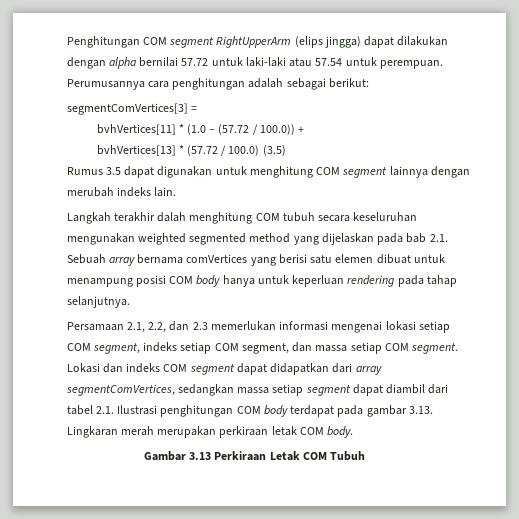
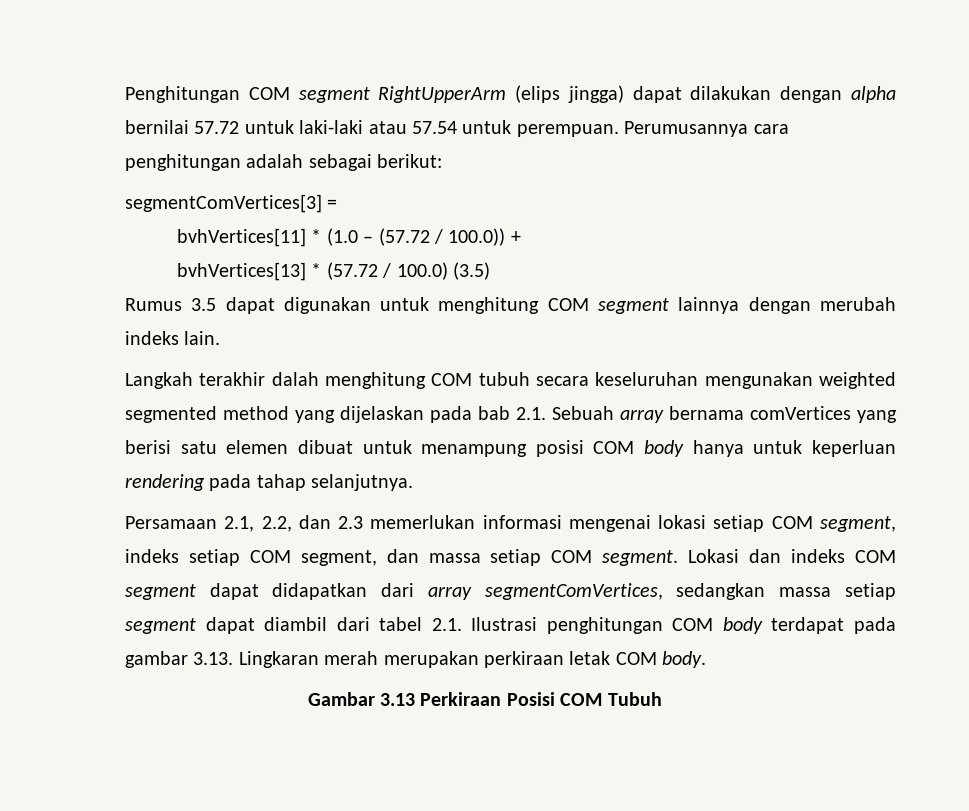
- Gambar 3.13 Perkiraan Letak COM Tubuh
+ Gambar 3.13 Perkiraan Posisi COM Tubuh

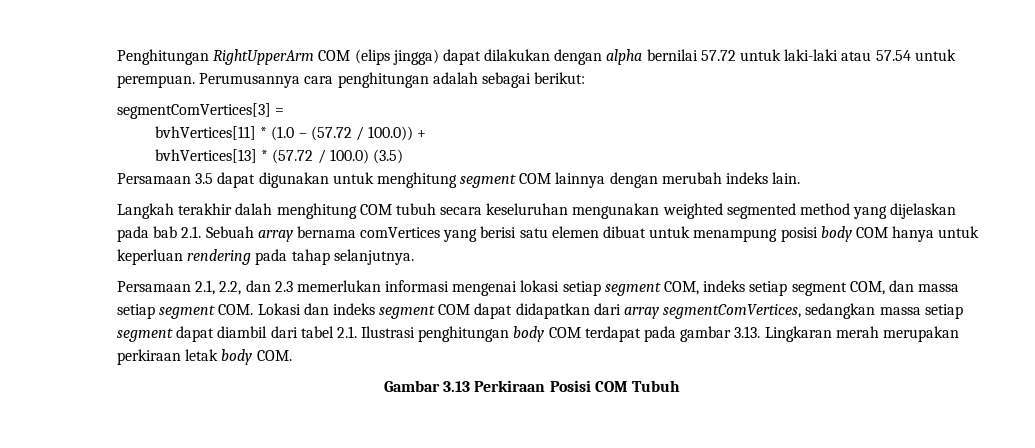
- Penghitungan COM segment RightUpperArm (elips jingga) dapat dilakukan dengan alpha bernilai 57.72 untuk laki-laki atau 57.54 untuk perempuan.
+ Penghitungan RightUpperArm COM (elips jingga) dapat dilakukan dengan alpha bernilai 57.72 untuk laki-laki atau 57.54 untuk perempuan.
- Rumus 3.5 dapat digunakan untuk menghitung COM segment lainnya dengan merubah indeks lain.
+ Persamaan 3.5 dapat digunakan untuk menghitung segment COM lainnya dengan merubah indeks lain.
- Langkah terakhir dalah menghitung COM tubuh secara keseluruhan mengunakan weighted segmented method yang dijelaskan pada bab 2.1. Sebuah array bernama comVertices yang berisi satu elemen dibuat untuk menampung posisi COM body hanya untuk keperluan rendering pada tahap selanjutnya.
+ Langkah terakhir dalah menghitung COM tubuh secara keseluruhan mengunakan weighted segmented method yang dijelaskan pada bab 2.1. Sebuah array bernama comVertices yang berisi satu elemen dibuat untuk menampung posisi body COM hanya untuk keperluan rendering pada tahap selanjutnya.
- Persamaan 2.1, 2.2, dan 2.3 memerlukan informasi mengenai lokasi setiap COM segment, indeks setiap COM segment, dan massa setiap COM segment. Lokasi dan indeks COM segment dapat didapatkan dari array segmentComVertices, sedangkan massa setiap segment dapat diambil dari tabel 2.1. Ilustrasi penghitungan COM body terdapat pada gambar 3.13. Lingkaran merah merupakan perkiraan letak COM body.
+ Persamaan 2.1, 2.2, dan 2.3 memerlukan informasi mengenai lokasi setiap segment COM, indeks setiap segment COM, dan massa setiap segment COM. Lokasi dan indeks segment COM dapat didapatkan dari array segmentComVertices, sedangkan massa setiap segment dapat diambil dari tabel 2.1. Ilustrasi penghitungan body COM terdapat pada gambar 3.13. Lingkaran merah merupakan perkiraan letak body COM.

